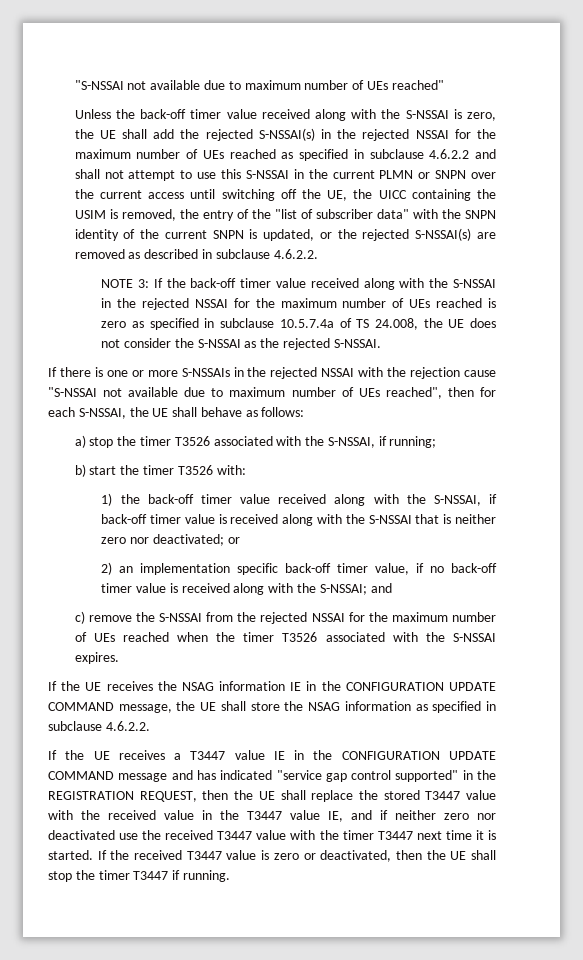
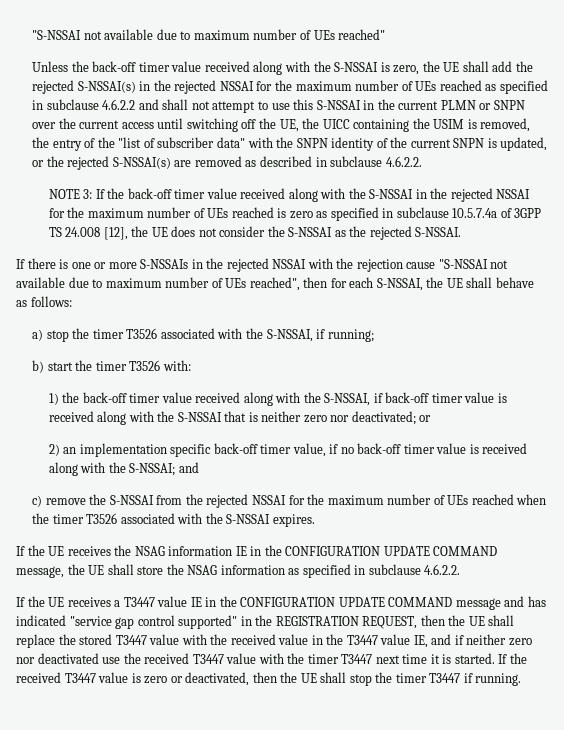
- NOTE 3: If the back-off timer value received along with the S-NSSAI in the rejected NSSAI for the maximum number of UEs reached is zero as specified in subclause 10.5.7.4a of TS 24.008, the UE does not consider the S-NSSAI as the rejected S-NSSAI.
+ NOTE 3: If the back-off timer value received along with the S-NSSAI in the rejected NSSAI for the maximum number of UEs reached is zero as specified in subclause 10.5.7.4a of 3GPP TS 24.008 [12], the UE does not consider the S-NSSAI as the rejected S-NSSAI.

